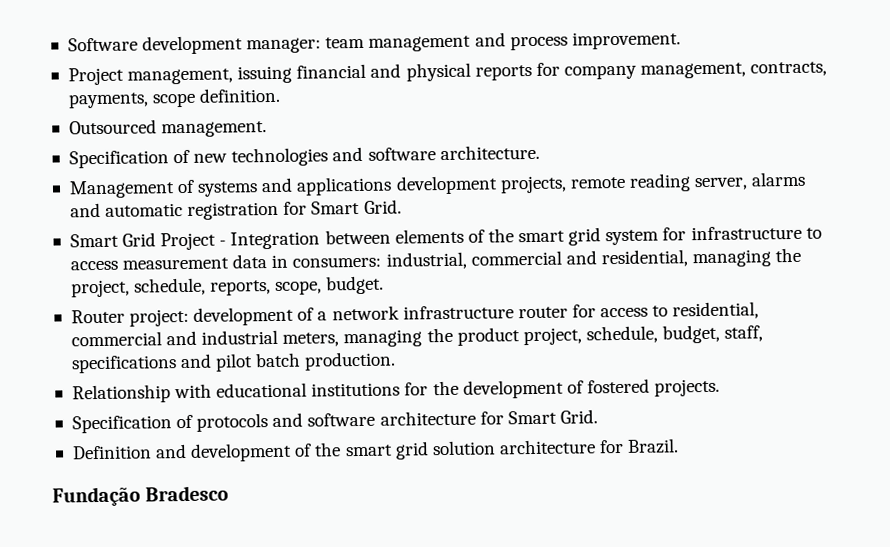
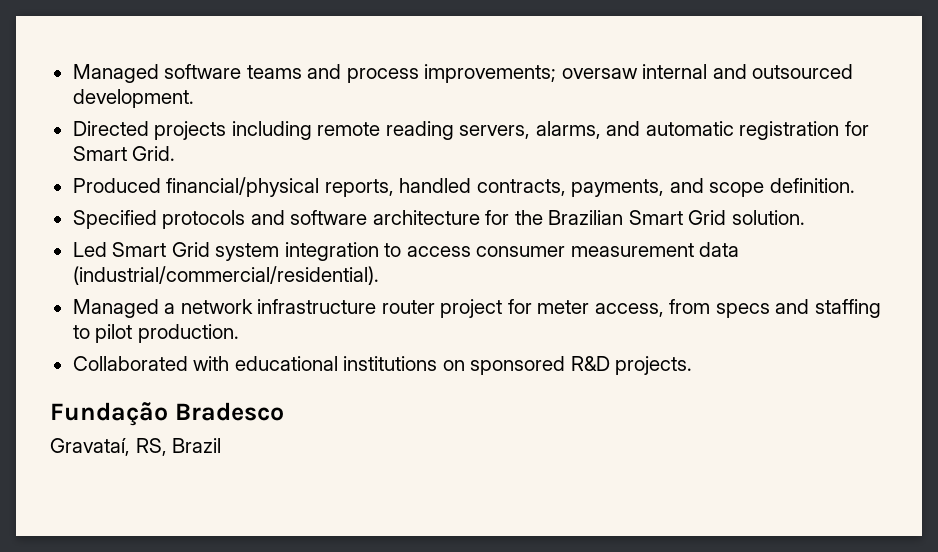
- Software development manager: team management and process improvement.
- Project management, issuing financial and physical reports for company management, contracts, payments, scope definition.
- Outsourced management.
- Specification of new technologies and software architecture.
- Management of systems and applications development projects, remote reading server, alarms and automatic registration for Smart Grid.
+ Managed software teams and process improvements; oversaw internal and outsourced development.
+ Directed projects including remote reading servers, alarms, and automatic registration for Smart Grid.
- Smart Grid Project - Integration between elements of the smart grid system for infrastructure to access measurement data in consumers: industrial, commercial and residential, managing the project, schedule, reports, scope, budget.
- Router project: development of a network infrastructure router for access to residential, commercial and industrial meters, managing the product project, schedule, budget, staff, specifications and pilot batch production.
- Relationship with educational institutions for the development of fostered projects.
- Specification of protocols and software architecture for Smart Grid.
- Definition and development of the smart grid solution architecture for Brazil.
+ Produced financial/physical reports, handled contracts, payments, and scope definition.
+ Specified protocols and software architecture for the Brazilian Smart Grid solution.
+ Led Smart Grid system integration to access consumer measurement data (industrial/commercial/residential).
+ Managed a network infrastructure router project for meter access, from specs and staffing to pilot production.
+ Collaborated with educational institutions on sponsored R&D projects.
+ Gravataí, RS, Brazil

